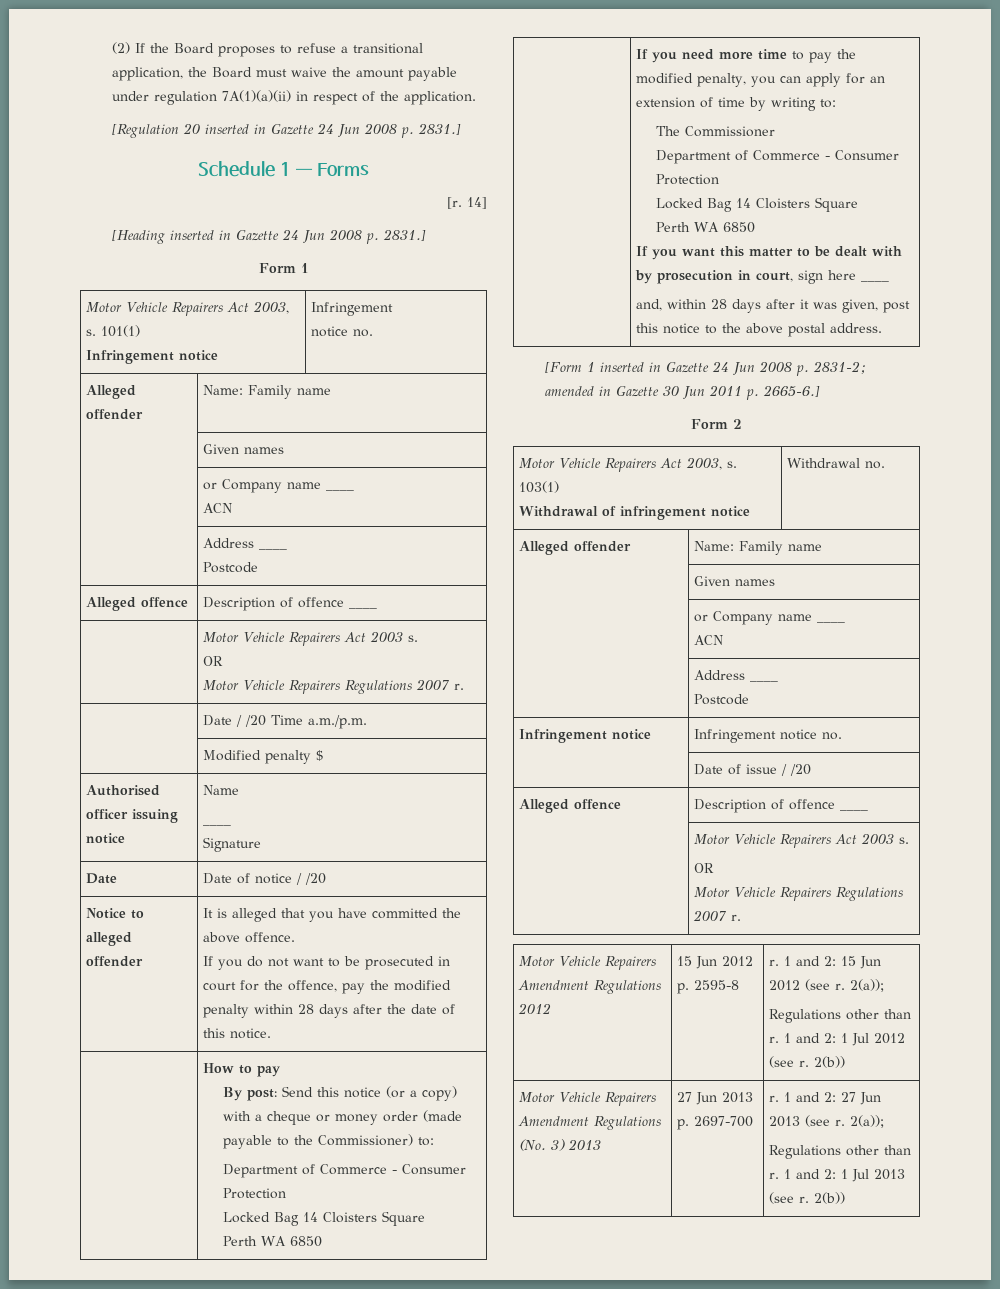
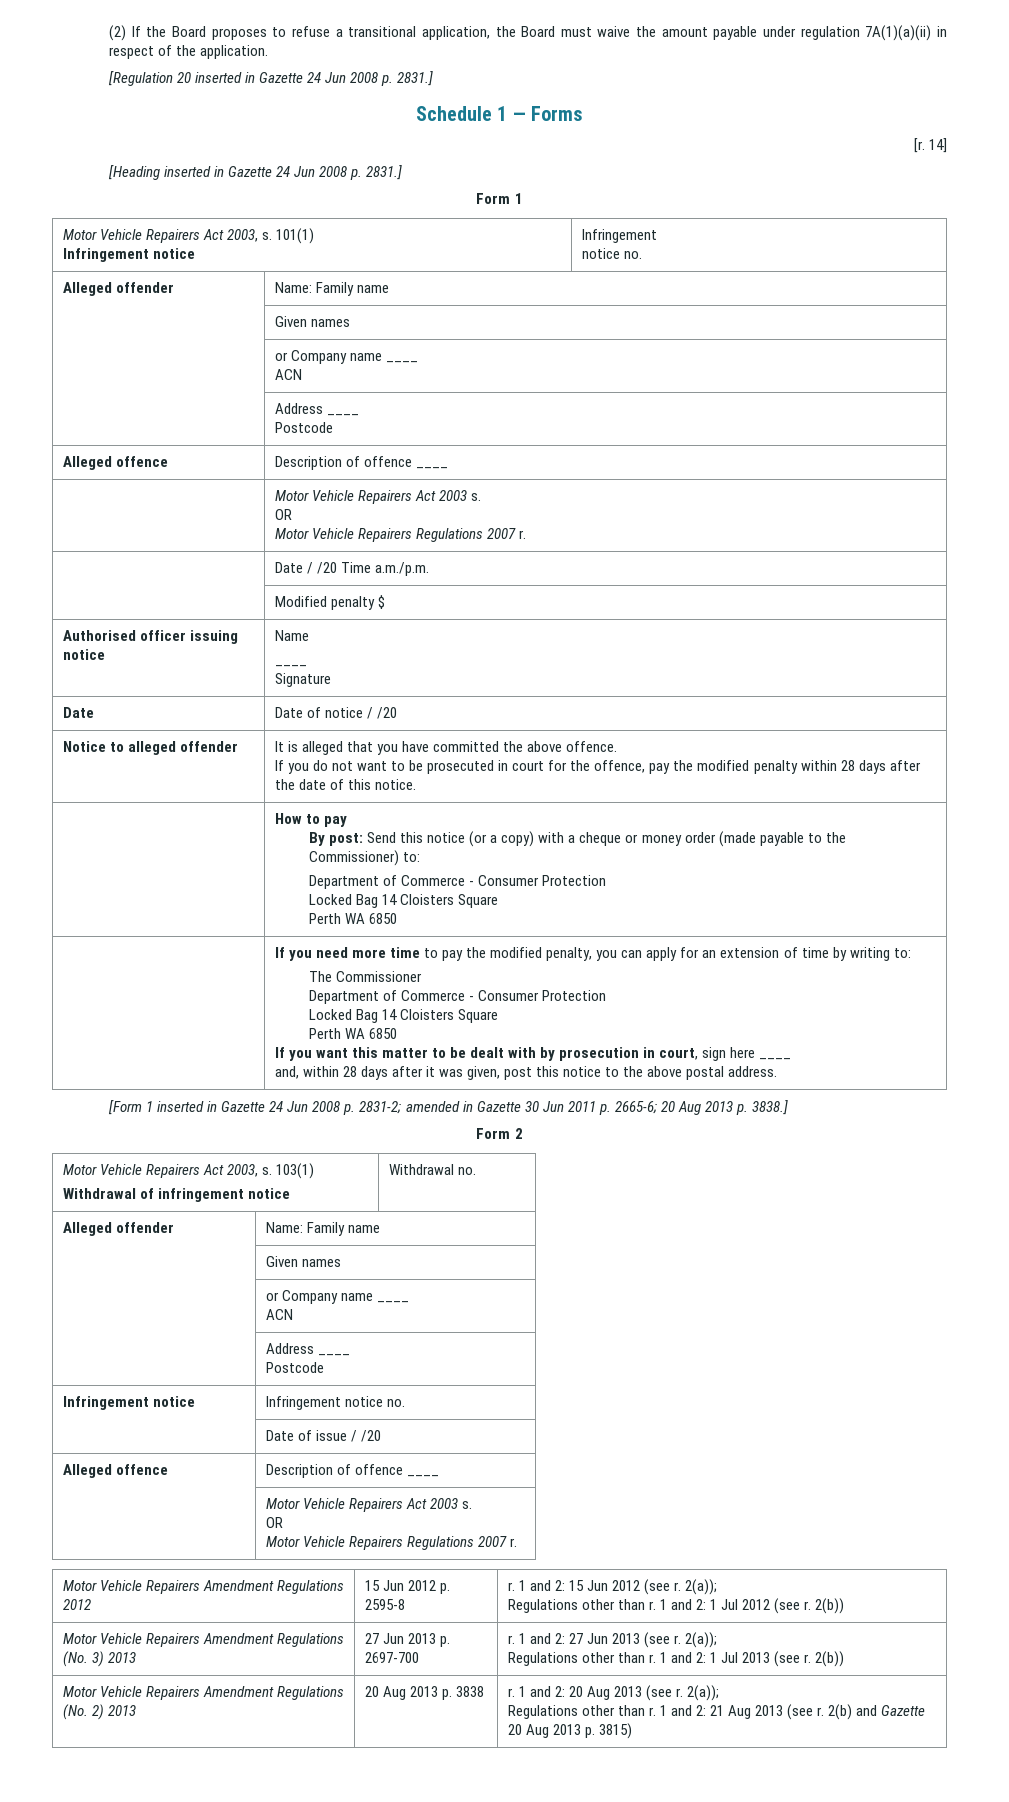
- [Form 1 inserted in Gazette 24 Jun 2008 p. 2831-2; amended in Gazette 30 Jun 2011 p. 2665-6.]
+ [Form 1 inserted in Gazette 24 Jun 2008 p. 2831-2; amended in Gazette 30 Jun 2011 p. 2665-6; 20 Aug 2013 p. 3838.]
+ Motor Vehicle Repairers Amendment Regulations (No. 2) 2013 | 20 Aug 2013 p. 3838 | r. 1 and 2: 20 Aug 2013 (see r. 2(a));
+ Regulations other than r. 1 and 2: 21 Aug 2013 (see r. 2(b) and Gazette 20 Aug 2013 p. 3815)

